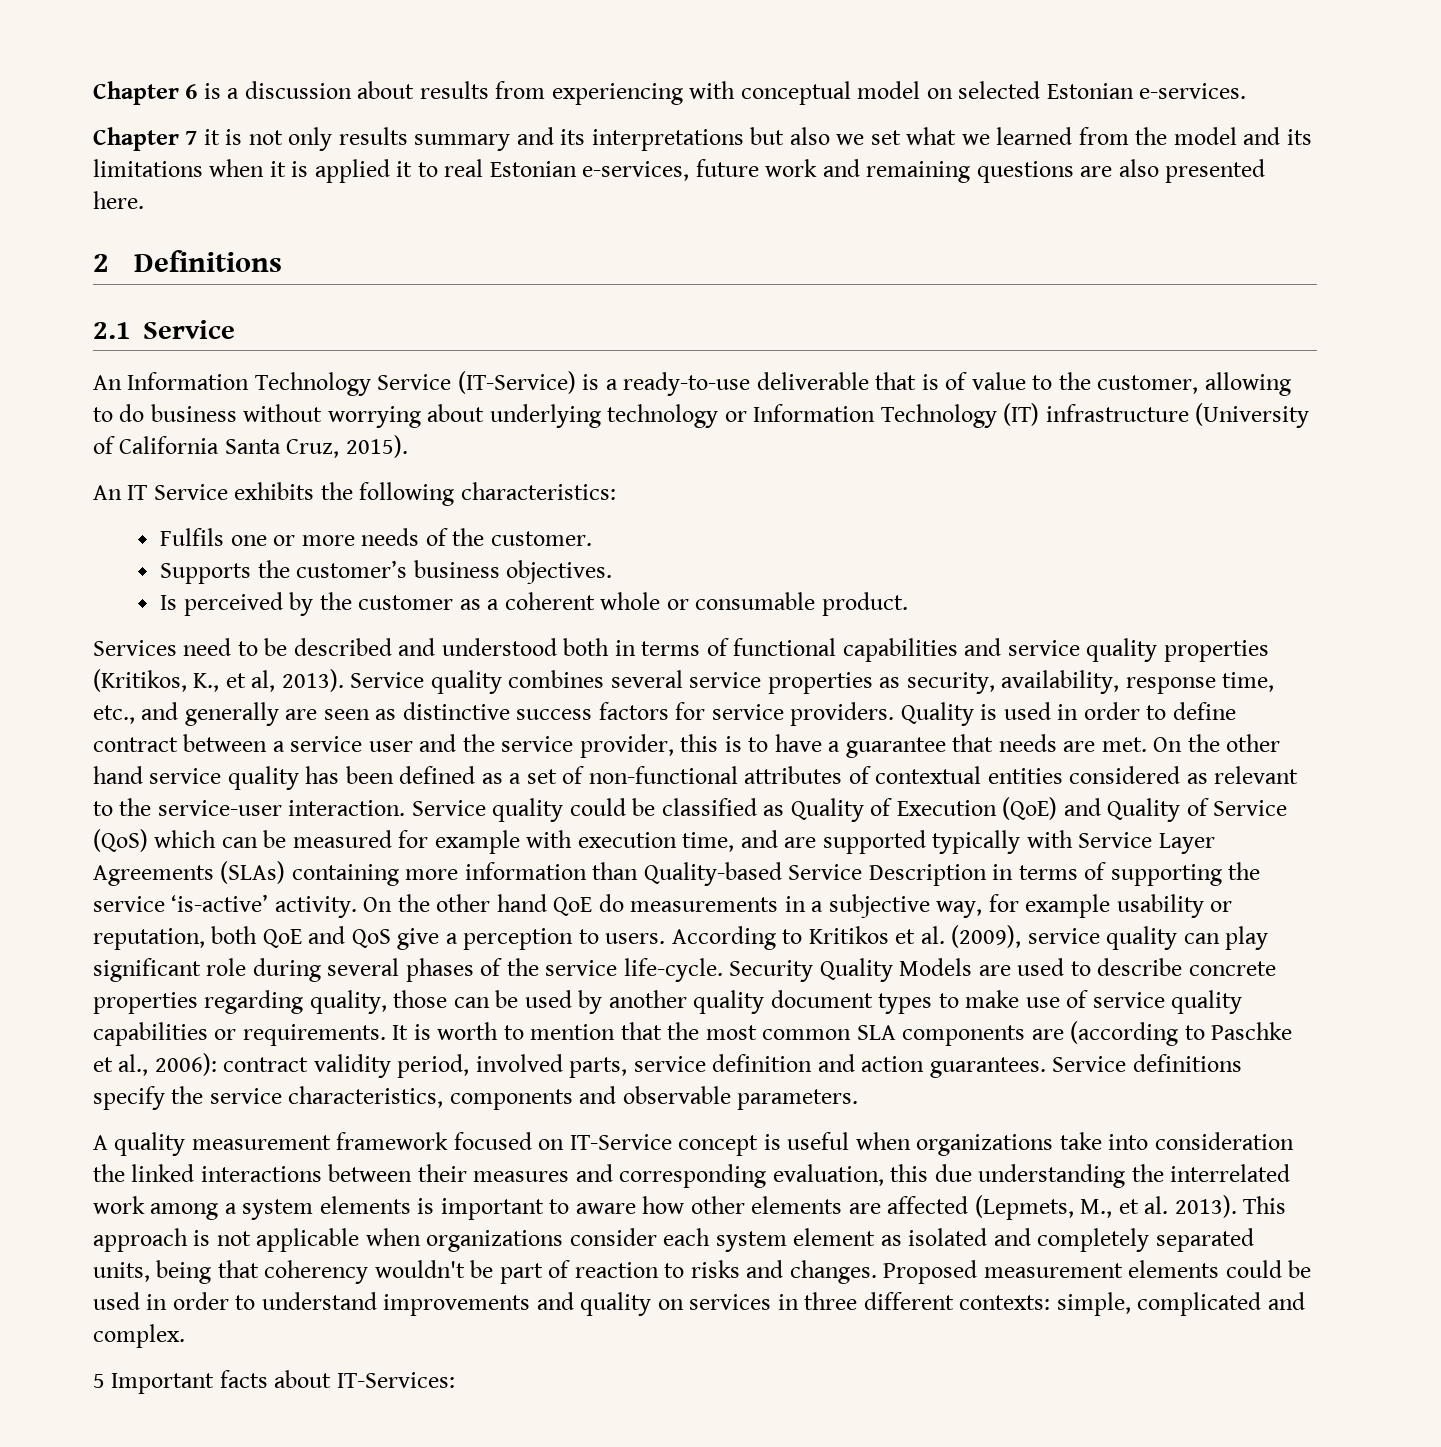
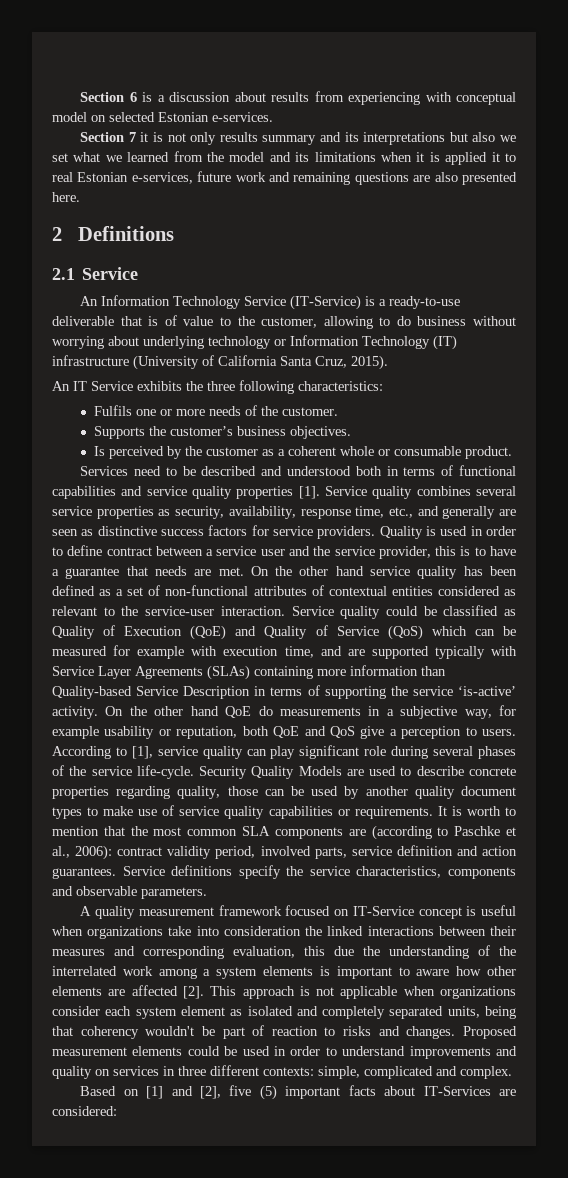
- Chapter 6 is a discussion about results from experiencing with conceptual model on selected Estonian e-services.
+ Section 6 is a discussion about results from experiencing with conceptual model on selected Estonian e-services.
- Chapter 7 it is not only results summary and its interpretations but also we set what we learned from the model and its limitations when it is applied it to real Estonian e-services, future work and remaining questions are also presented here.
+ Section 7 it is not only results summary and its interpretations but also we set what we learned from the model and its limitations when it is applied it to real Estonian e-services, future work and remaining questions are also presented here.
- An IT Service exhibits the following characteristics:
+ An IT Service exhibits the three following characteristics:
- Services need to be described and understood both in terms of functional capabilities and service quality properties (Kritikos, K., et al, 2013).
+ Services need to be described and understood both in terms of functional capabilities and service quality properties [1].
- According to Kritikos et al. (2009), service quality can play significant role during several phases of the service life-cycle.
+ According to [1], service quality can play significant role during several phases of the service life-cycle.
- A quality measurement framework focused on IT-Service concept is useful when organizations take into consideration the linked interactions between their measures and corresponding evaluation, this due understanding the interrelated work among a system elements is important to aware how other elements are affected (Lepmets, M., et al. 2013).
+ A quality measurement framework focused on IT-Service concept is useful when organizations take into consideration the linked interactions between their measures and corresponding evaluation, this due the understanding of the interrelated work among a system elements is important to aware how other elements are affected [2].
- 5 Important facts about IT-Services:
+ Based on [1] and [2], five (5) important facts about IT-Services are considered:

